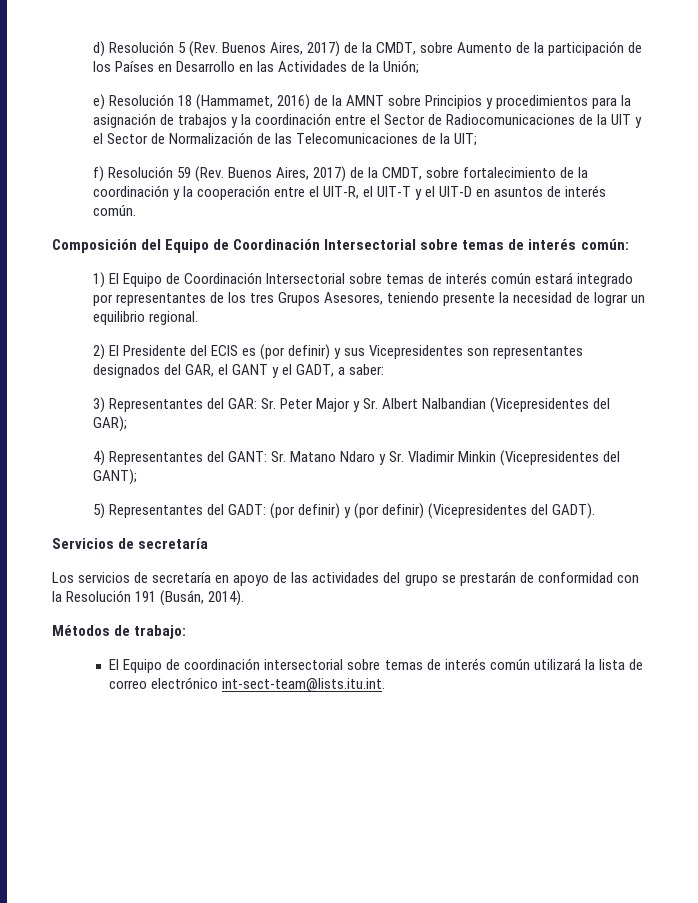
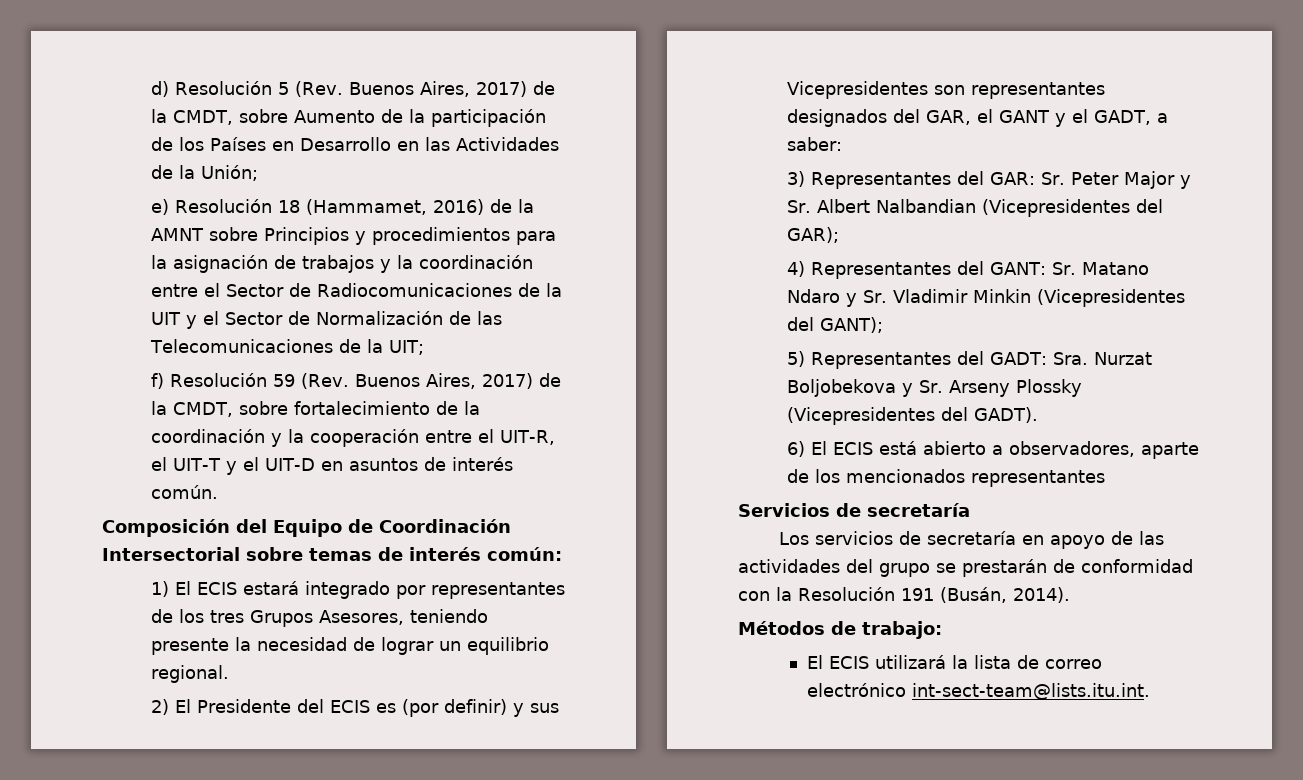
- 1) El Equipo de Coordinación Intersectorial sobre temas de interés común estará integrado por representantes de los tres Grupos Asesores, teniendo presente la necesidad de lograr un equilibrio regional.
+ 1) El ECIS estará integrado por representantes de los tres Grupos Asesores, teniendo presente la necesidad de lograr un equilibrio regional.
- 5) Representantes del GADT: (por definir) y (por definir) (Vicepresidentes del GADT).
+ 5) Representantes del GADT: Sra. Nurzat Boljobekova y Sr. Arseny Plossky (Vicepresidentes del GADT).
+ 6) El ECIS está abierto a observadores, aparte de los mencionados representantes
- El Equipo de coordinación intersectorial sobre temas de interés común utilizará la lista de correo electrónico int-sect-team@lists.itu.int.
+ El ECIS utilizará la lista de correo electrónico int-sect-team@lists.itu.int.

